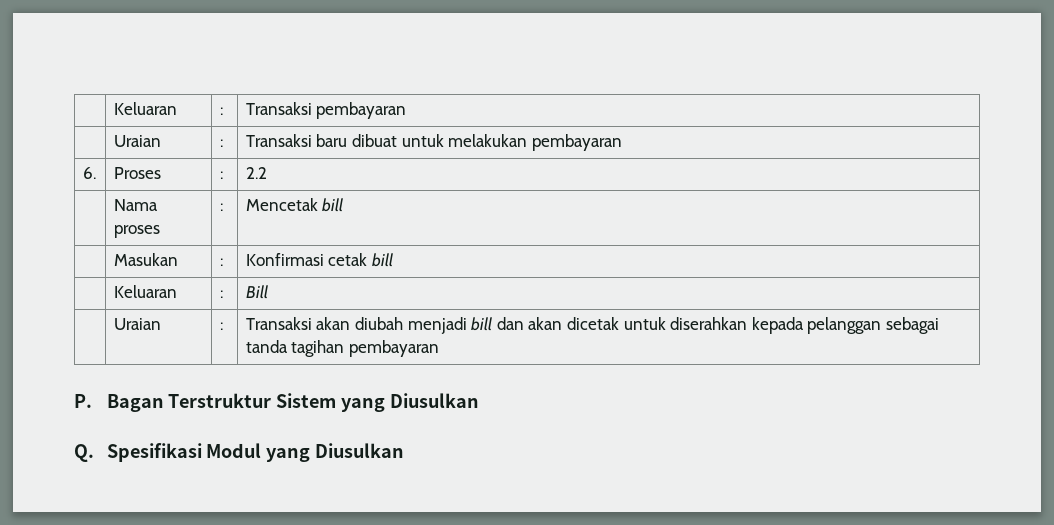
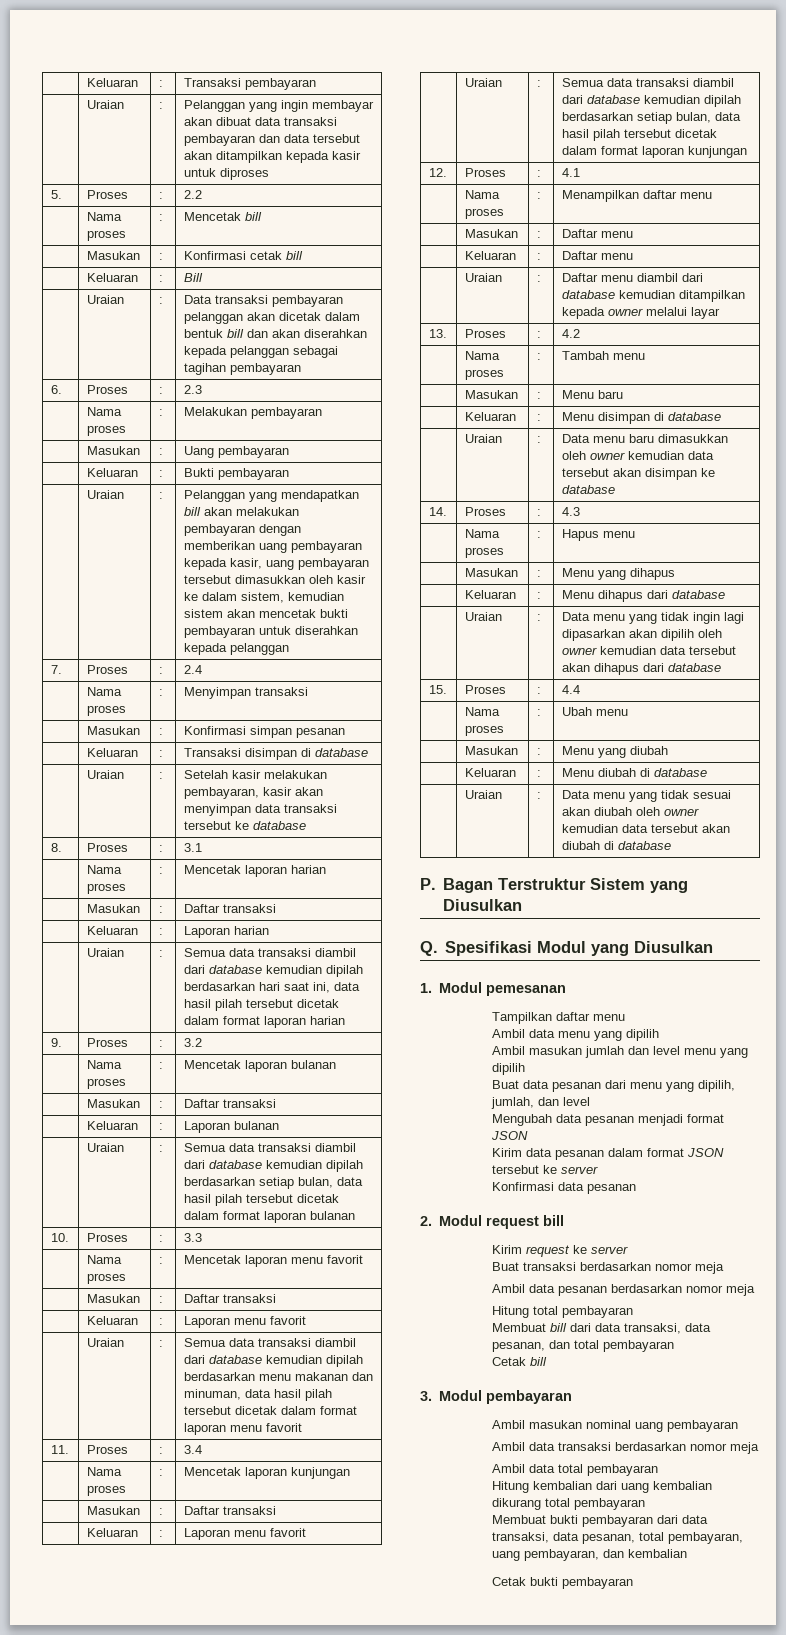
- | Uraian | : | Transaksi baru dibuat untuk melakukan pembayaran
- 6. | Proses | : | 2.2
+ | Uraian | : | Pelanggan yang ingin membayar akan dibuat data transaksi pembayaran dan data tersebut akan ditampilkan kepada kasir untuk diproses
+ 5. | Proses | : | 2.2
- | Uraian | : | Transaksi akan diubah menjadi bill dan akan dicetak untuk diserahkan kepada pelanggan sebagai tanda tagihan pembayaran
+ | Uraian | : | Data transaksi pembayaran pelanggan akan dicetak dalam bentuk bill dan akan diserahkan kepada pelanggan sebagai tagihan pembayaran
+ 6. | Proses | : | 2.3
+ | Nama proses | : | Melakukan pembayaran
+ | Masukan | : | Uang pembayaran
+ | Keluaran | : | Bukti pembayaran
+ | Uraian | : | Pelanggan yang mendapatkan bill akan melakukan pembayaran dengan memberikan uang pembayaran kepada kasir, uang pembayaran tersebut dimasukkan oleh kasir ke dalam sistem, kemudian sistem akan mencetak bukti pembayaran untuk diserahkan kepada pelanggan
+ 7. | Proses | : | 2.4
+ | Nama proses | : | Menyimpan transaksi
+ | Masukan | : | Konfirmasi simpan pesanan
+ | Keluaran | : | Transaksi disimpan di database
+ | Uraian | : | Setelah kasir melakukan pembayaran, kasir akan menyimpan data transaksi tersebut ke database
+ 8. | Proses | : | 3.1
+ | Nama proses | : | Mencetak laporan harian
+ | Masukan | : | Daftar transaksi
+ | Keluaran | : | Laporan harian
+ | Uraian | : | Semua data transaksi diambil dari database kemudian dipilah berdasarkan hari saat ini, data hasil pilah tersebut dicetak dalam format laporan harian
+ 9. | Proses | : | 3.2
+ | Nama proses | : | Mencetak laporan bulanan
+ | Masukan | : | Daftar transaksi
+ | Keluaran | : | Laporan bulanan
+ | Uraian | : | Semua data transaksi diambil dari database kemudian dipilah berdasarkan setiap bulan, data hasil pilah tersebut dicetak dalam format laporan bulanan
+ 10. | Proses | : | 3.3
+ | Nama proses | : | Mencetak laporan menu favorit
+ | Masukan | : | Daftar transaksi
+ | Keluaran | : | Laporan menu favorit
+ | Uraian | : | Semua data transaksi diambil dari database kemudian dipilah berdasarkan menu makanan dan minuman, data hasil pilah tersebut dicetak dalam format laporan menu favorit
+ 11. | Proses | : | 3.4
+ | Nama proses | : | Mencetak laporan kunjungan
+ | Masukan | : | Daftar transaksi
+ | Keluaran | : | Laporan menu favorit
+ | Uraian | : | Semua data transaksi diambil dari database kemudian dipilah berdasarkan setiap bulan, data hasil pilah tersebut dicetak dalam format laporan kunjungan
+ 12. | Proses | : | 4.1
+ | Nama proses | : | Menampilkan daftar menu
+ | Masukan | : | Daftar menu
+ | Keluaran | : | Daftar menu
+ | Uraian | : | Daftar menu diambil dari database kemudian ditampilkan kepada owner melalui layar
+ 13. | Proses | : | 4.2
+ | Nama proses | : | Tambah menu
+ | Masukan | : | Menu baru
+ | Keluaran | : | Menu disimpan di database
+ | Uraian | : | Data menu baru dimasukkan oleh owner kemudian data tersebut akan disimpan ke database
+ 14. | Proses | : | 4.3
+ | Nama proses | : | Hapus menu
+ | Masukan | : | Menu yang dihapus
+ | Keluaran | : | Menu dihapus dari database
+ | Uraian | : | Data menu yang tidak ingin lagi dipasarkan akan dipilih oleh owner kemudian data tersebut akan dihapus dari database
+ 15. | Proses | : | 4.4
+ | Nama proses | : | Ubah menu
+ | Masukan | : | Menu yang diubah
+ | Keluaran | : | Menu diubah di database
+ | Uraian | : | Data menu yang tidak sesuai akan diubah oleh owner kemudian data tersebut akan diubah di database
+ 1. Modul pemesanan
+ Tampilkan daftar menu
+ Ambil data menu yang dipilih
+ Ambil masukan jumlah dan level menu yang dipilih
+ Buat data pesanan dari menu yang dipilih, jumlah, dan level
+ Mengubah data pesanan menjadi format JSON
+ Kirim data pesanan dalam format JSON tersebut ke server
+ Konfirmasi data pesanan
+ 2. Modul request bill
+ Kirim request ke server
+ Buat transaksi berdasarkan nomor meja
+ Ambil data pesanan berdasarkan nomor meja
+ Hitung total pembayaran
+ Membuat bill dari data transaksi, data pesanan, dan total pembayaran
+ Cetak bill
+ 3. Modul pembayaran
+ Ambil masukan nominal uang pembayaran
+ Ambil data transaksi berdasarkan nomor meja
+ Ambil data total pembayaran
+ Hitung kembalian dari uang kembalian dikurang total pembayaran
+ Membuat bukti pembayaran dari data transaksi, data pesanan, total pembayaran, uang pembayaran, dan kembalian
+ Cetak bukti pembayaran

